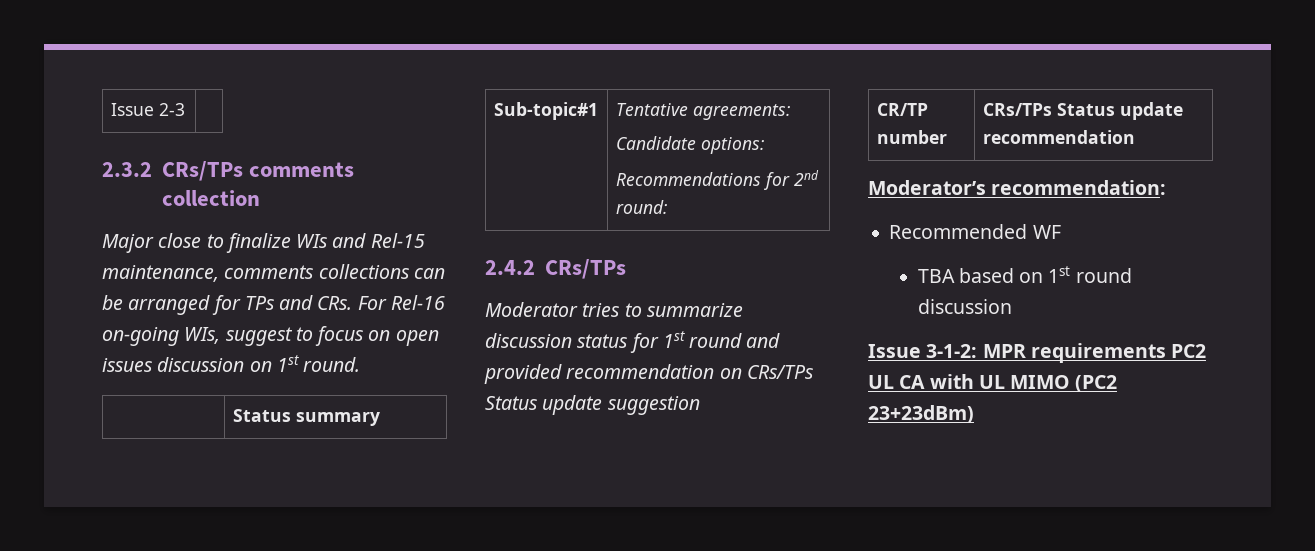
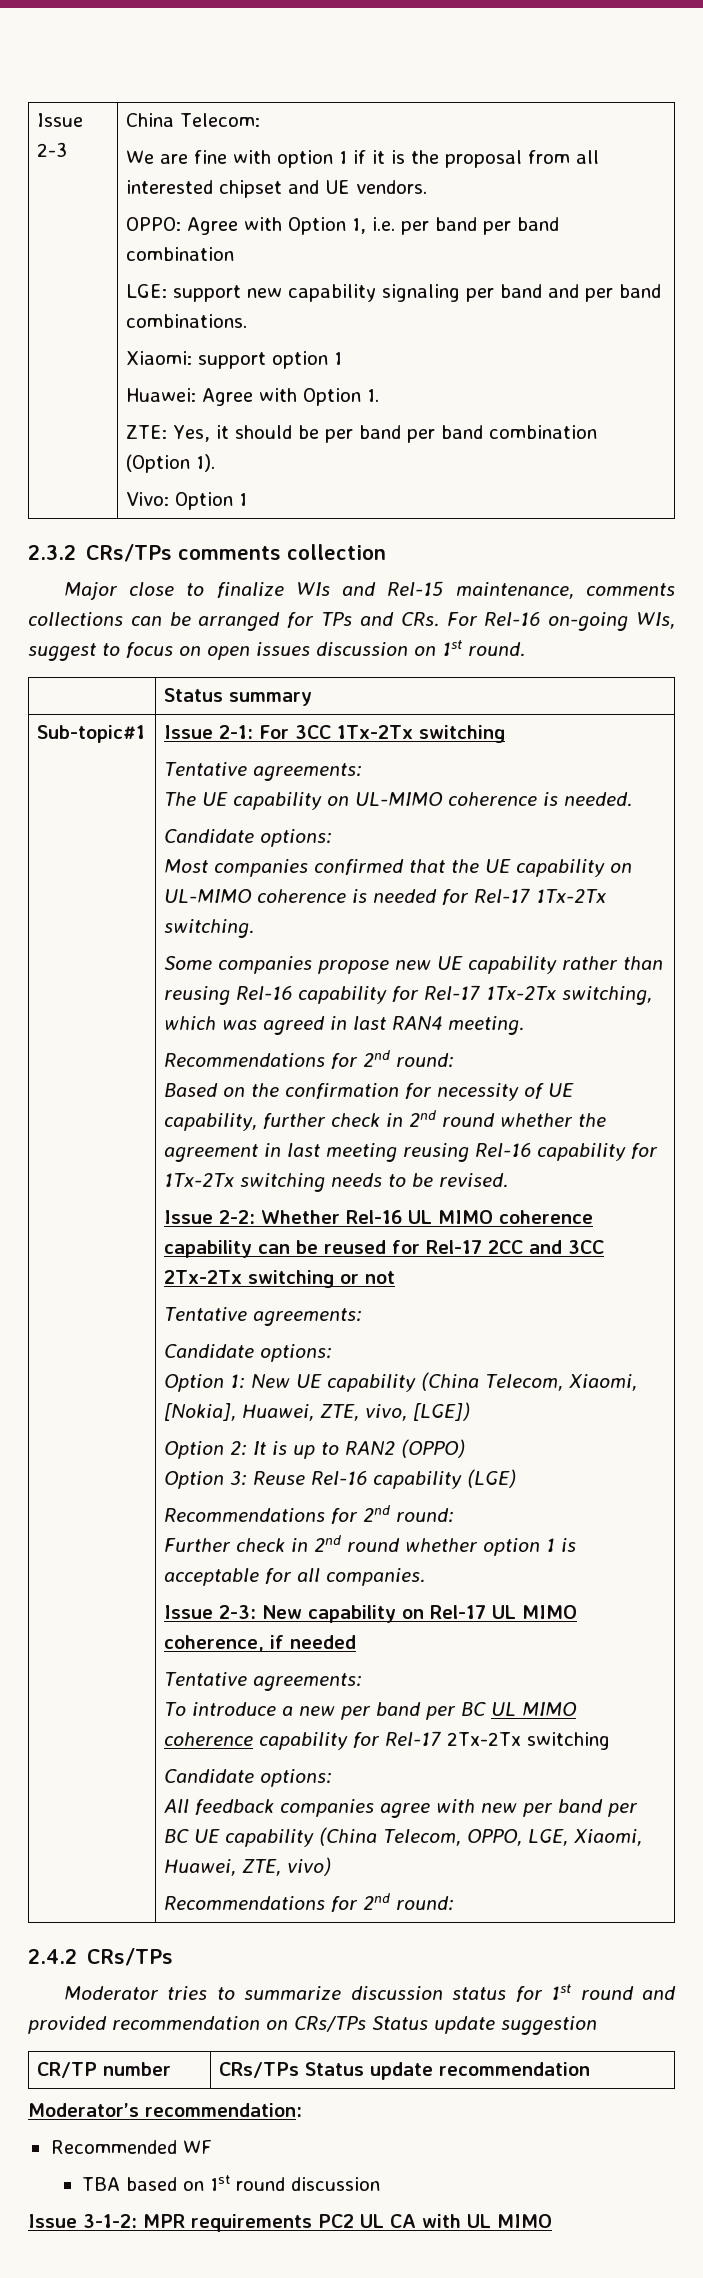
+ China Telecom:
+ We are fine with option 1 if it is the proposal from all interested chipset and UE vendors.
+ OPPO: Agree with Option 1, i.e. per band per band combination
+ LGE: support new capability signaling per band and per band combinations.
+ Xiaomi: support option 1
+ Huawei: Agree with Option 1.
+ ZTE: Yes, it should be per band per band combination (Option 1).
+ Vivo: Option 1
+ Issue 2-1: For 3CC 1Tx-2Tx switching
+ Tentative agreements:
+ The UE capability on UL-MIMO coherence is needed.
+ Candidate options:
+ Most companies confirmed that the UE capability on UL-MIMO coherence is needed for Rel-17 1Tx-2Tx switching.
+ Some companies propose new UE capability rather than reusing Rel-16 capability for Rel-17 1Tx-2Tx switching, which was agreed in last RAN4 meeting.
+ Recommendations for 2nd round:
+ Based on the confirmation for necessity of UE capability, further check in 2nd round whether the agreement in last meeting reusing Rel-16 capability for 1Tx-2Tx switching needs to be revised.
+ Issue 2-2: Whether Rel-16 UL MIMO coherence capability can be reused for Rel-17 2CC and 3CC 2Tx-2Tx switching or not
  Tentative agreements:
  Candidate options:
+ Option 1: New UE capability (China Telecom, Xiaomi, [Nokia], Huawei, ZTE, vivo, [LGE])
+ Option 2: It is up to RAN2 (OPPO)
+ Option 3: Reuse Rel-16 capability (LGE)
+ Recommendations for 2nd round:
+ Further check in 2nd round whether option 1 is acceptable for all companies.
+ Issue 2-3: New capability on Rel-17 UL MIMO coherence, if needed
+ Tentative agreements:
+ To introduce a new per band per BC UL MIMO coherence capability for Rel-17 2Tx-2Tx switching
+ Candidate options:
+ All feedback companies agree with new per band per BC UE capability (China Telecom, OPPO, LGE, Xiaomi, Huawei, ZTE, vivo)
- Issue 3-1-2: MPR requirements PC2 UL CA with UL MIMO (PC2 23+23dBm)
+ Issue 3-1-2: MPR requirements PC2 UL CA with UL MIMO

